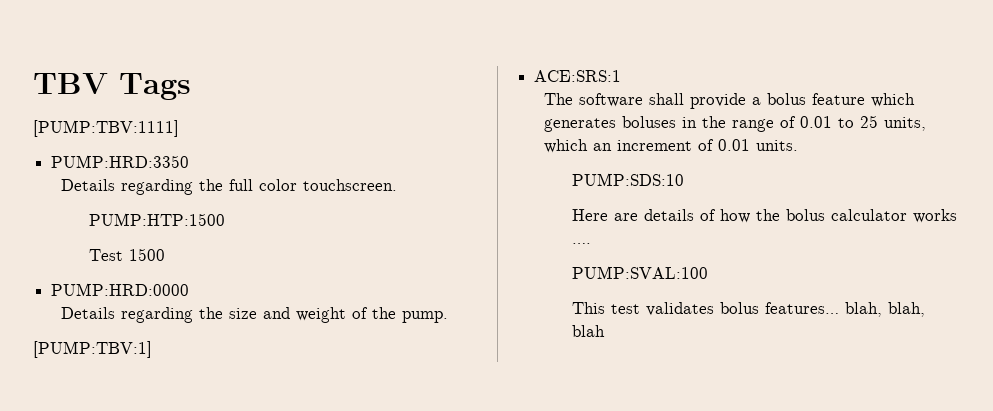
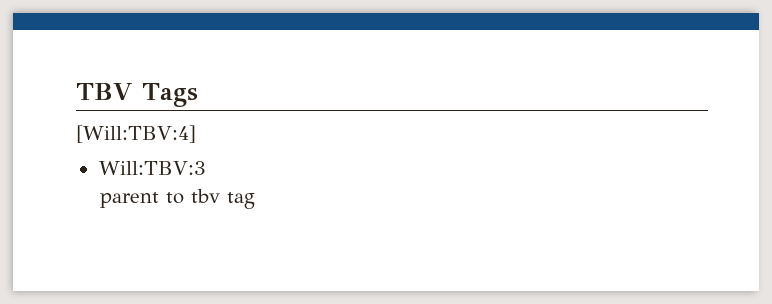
- [PUMP:TBV:1111]
- PUMP:HRD:3350
- Details regarding the full color touchscreen.
- PUMP:HTP:1500
- Test 1500
- PUMP:HRD:0000
- Details regarding the size and weight of the pump.
- [PUMP:TBV:1]
- ACE:SRS:1
- The software shall provide a bolus feature which generates boluses in the range of 0.01 to 25 units, which an increment of 0.01 units.
- PUMP:SDS:10
- Here are details of how the bolus calculator works ….
- PUMP:SVAL:100
- This test validates bolus features… blah, blah, blah
+ [Will:TBV:4]
+ Will:TBV:3
+ parent to tbv tag

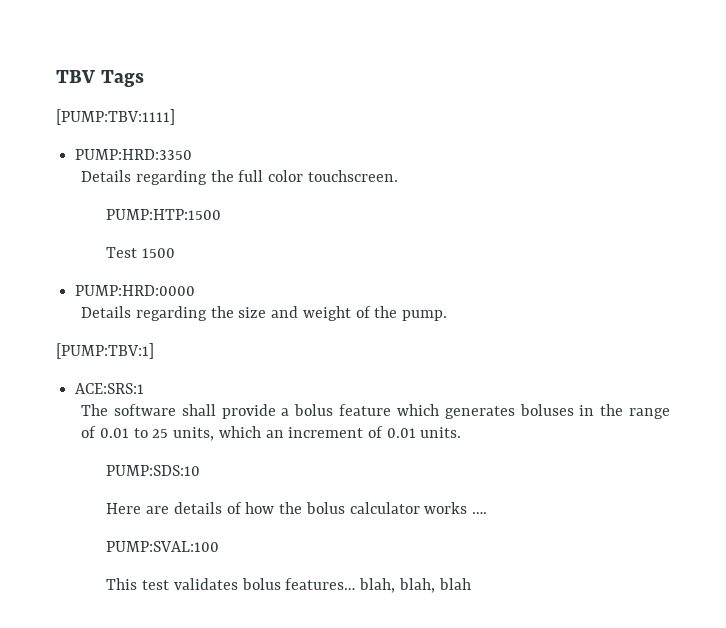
- [Will:TBV:4]
- Will:TBV:3
- parent to tbv tag
+ [PUMP:TBV:1111]
+ PUMP:HRD:3350
+ Details regarding the full color touchscreen.
+ PUMP:HTP:1500
+ Test 1500
+ PUMP:HRD:0000
+ Details regarding the size and weight of the pump.
+ [PUMP:TBV:1]
+ ACE:SRS:1
+ The software shall provide a bolus feature which generates boluses in the range of 0.01 to 25 units, which an increment of 0.01 units.
+ PUMP:SDS:10
+ Here are details of how the bolus calculator works ….
+ PUMP:SVAL:100
+ This test validates bolus features… blah, blah, blah

